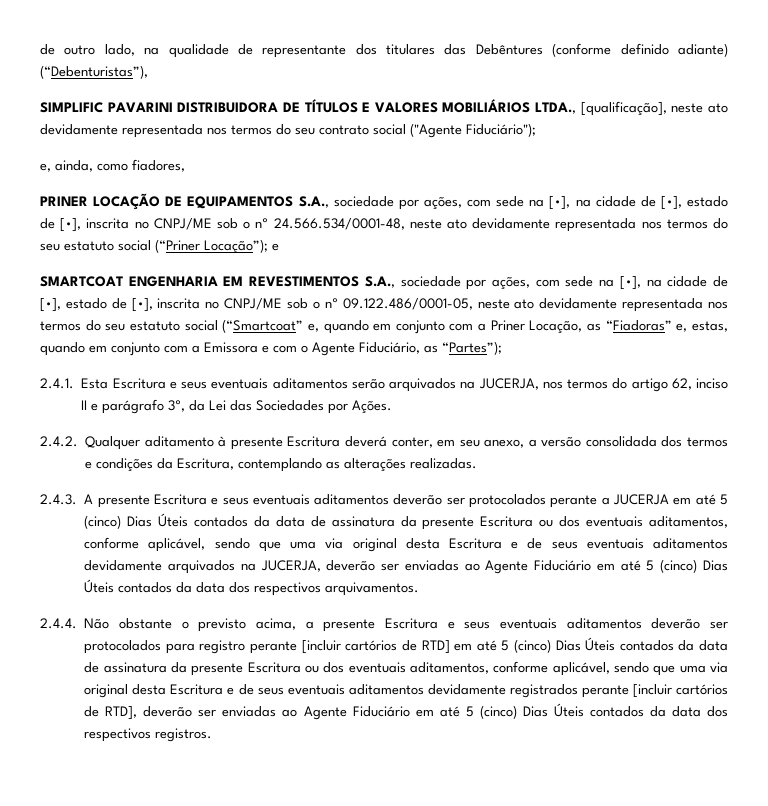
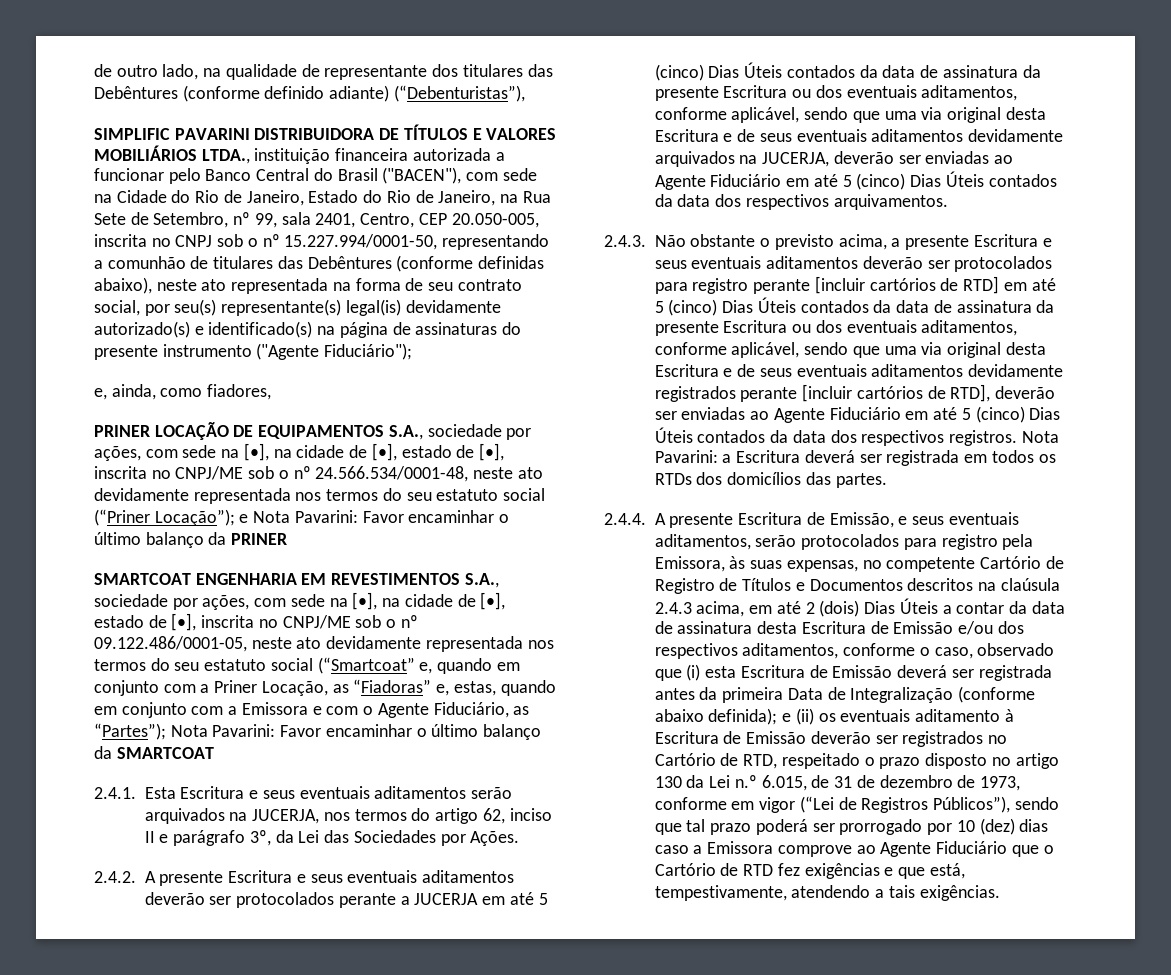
- SIMPLIFIC PAVARINI DISTRIBUIDORA DE TÍTULOS E VALORES MOBILIÁRIOS LTDA., [qualificação], neste ato devidamente representada nos termos do seu contrato social ("Agente Fiduciário");
+ SIMPLIFIC PAVARINI DISTRIBUIDORA DE TÍTULOS E VALORES MOBILIÁRIOS LTDA., instituição financeira autorizada a funcionar pelo Banco Central do Brasil ("BACEN"), com sede na Cidade do Rio de Janeiro, Estado do Rio de Janeiro, na Rua Sete de Setembro, nº 99, sala 2401, Centro, CEP 20.050-005, inscrita no CNPJ sob o nº 15.227.994/0001-50, representando a comunhão de titulares das Debêntures (conforme definidas abaixo), neste ato representada na forma de seu contrato social, por seu(s) representante(s) legal(is) devidamente autorizado(s) e identificado(s) na página de assinaturas do presente instrumento ("Agente Fiduciário");
- PRINER LOCAÇÃO DE EQUIPAMENTOS S.A., sociedade por ações, com sede na [•], na cidade de [•], estado de [•], inscrita no CNPJ/ME sob o nº 24.566.534/0001-48, neste ato devidamente representada nos termos do seu estatuto social (“Priner Locação”); e
+ PRINER LOCAÇÃO DE EQUIPAMENTOS S.A., sociedade por ações, com sede na [•], na cidade de [•], estado de [•], inscrita no CNPJ/ME sob o nº 24.566.534/0001-48, neste ato devidamente representada nos termos do seu estatuto social (“Priner Locação”); e Nota Pavarini: Favor encaminhar o último balanço da PRINER
+ Nota Pavarini: Favor encaminhar o último balanço da SMARTCOAT
- 2.4.2. Qualquer aditamento à presente Escritura deverá conter, em seu anexo, a versão consolidada dos termos e condições da Escritura, contemplando as alterações realizadas.
- 2.4.3. A presente Escritura e seus eventuais aditamentos deverão ser protocolados perante a JUCERJA em até 5 (cinco) Dias Úteis contados da data de assinatura da presente Escritura ou dos eventuais aditamentos, conforme aplicável, sendo que uma via original desta Escritura e de seus eventuais aditamentos devidamente arquivados na JUCERJA, deverão ser enviadas ao Agente Fiduciário em até 5 (cinco) Dias Úteis contados da data dos respectivos arquivamentos.
+ 2.4.2. A presente Escritura e seus eventuais aditamentos deverão ser protocolados perante a JUCERJA em até 5 (cinco) Dias Úteis contados da data de assinatura da presente Escritura ou dos eventuais aditamentos, conforme aplicável, sendo que uma via original desta Escritura e de seus eventuais aditamentos devidamente arquivados na JUCERJA, deverão ser enviadas ao Agente Fiduciário em até 5 (cinco) Dias Úteis contados da data dos respectivos arquivamentos.
- 2.4.4. Não obstante o previsto acima, a presente Escritura e seus eventuais aditamentos deverão ser protocolados para registro perante [incluir cartórios de RTD] em até 5 (cinco) Dias Úteis contados da data de assinatura da presente Escritura ou dos eventuais aditamentos, conforme aplicável, sendo que uma via original desta Escritura e de seus eventuais aditamentos devidamente registrados perante [incluir cartórios de RTD], deverão ser enviadas ao Agente Fiduciário em até 5 (cinco) Dias Úteis contados da data dos respectivos registros.
+ 2.4.3. Não obstante o previsto acima, a presente Escritura e seus eventuais aditamentos deverão ser protocolados para registro perante [incluir cartórios de RTD] em até 5 (cinco) Dias Úteis contados da data de assinatura da presente Escritura ou dos eventuais aditamentos, conforme aplicável, sendo que uma via original desta Escritura e de seus eventuais aditamentos devidamente registrados perante [incluir cartórios de RTD], deverão ser enviadas ao Agente Fiduciário em até 5 (cinco) Dias Úteis contados da data dos respectivos registros.
+ Nota Pavarini: a Escritura deverá ser registrada em todos os RTDs dos domicílios das partes.
+ 2.4.4. A presente Escritura de Emissão, e seus eventuais aditamentos, serão protocolados para registro pela Emissora, às suas expensas, no competente Cartório de Registro de Títulos e Documentos descritos na claúsula 2.4.3 acima, em até 2 (dois) Dias Úteis a contar da data de assinatura desta Escritura de Emissão e/ou dos respectivos aditamentos, conforme o caso, observado que (i) esta Escritura de Emissão deverá ser registrada antes da primeira Data de Integralização (conforme abaixo definida); e (ii) os eventuais aditamento à Escritura de Emissão deverão ser registrados no Cartório de RTD, respeitado o prazo disposto no artigo 130 da Lei n.º 6.015, de 31 de dezembro de 1973, conforme em vigor (“Lei de Registros Públicos”), sendo que tal prazo poderá ser prorrogado por 10 (dez) dias caso a Emissora comprove ao Agente Fiduciário que o Cartório de RTD fez exigências e que está, tempestivamente, atendendo a tais exigências.

